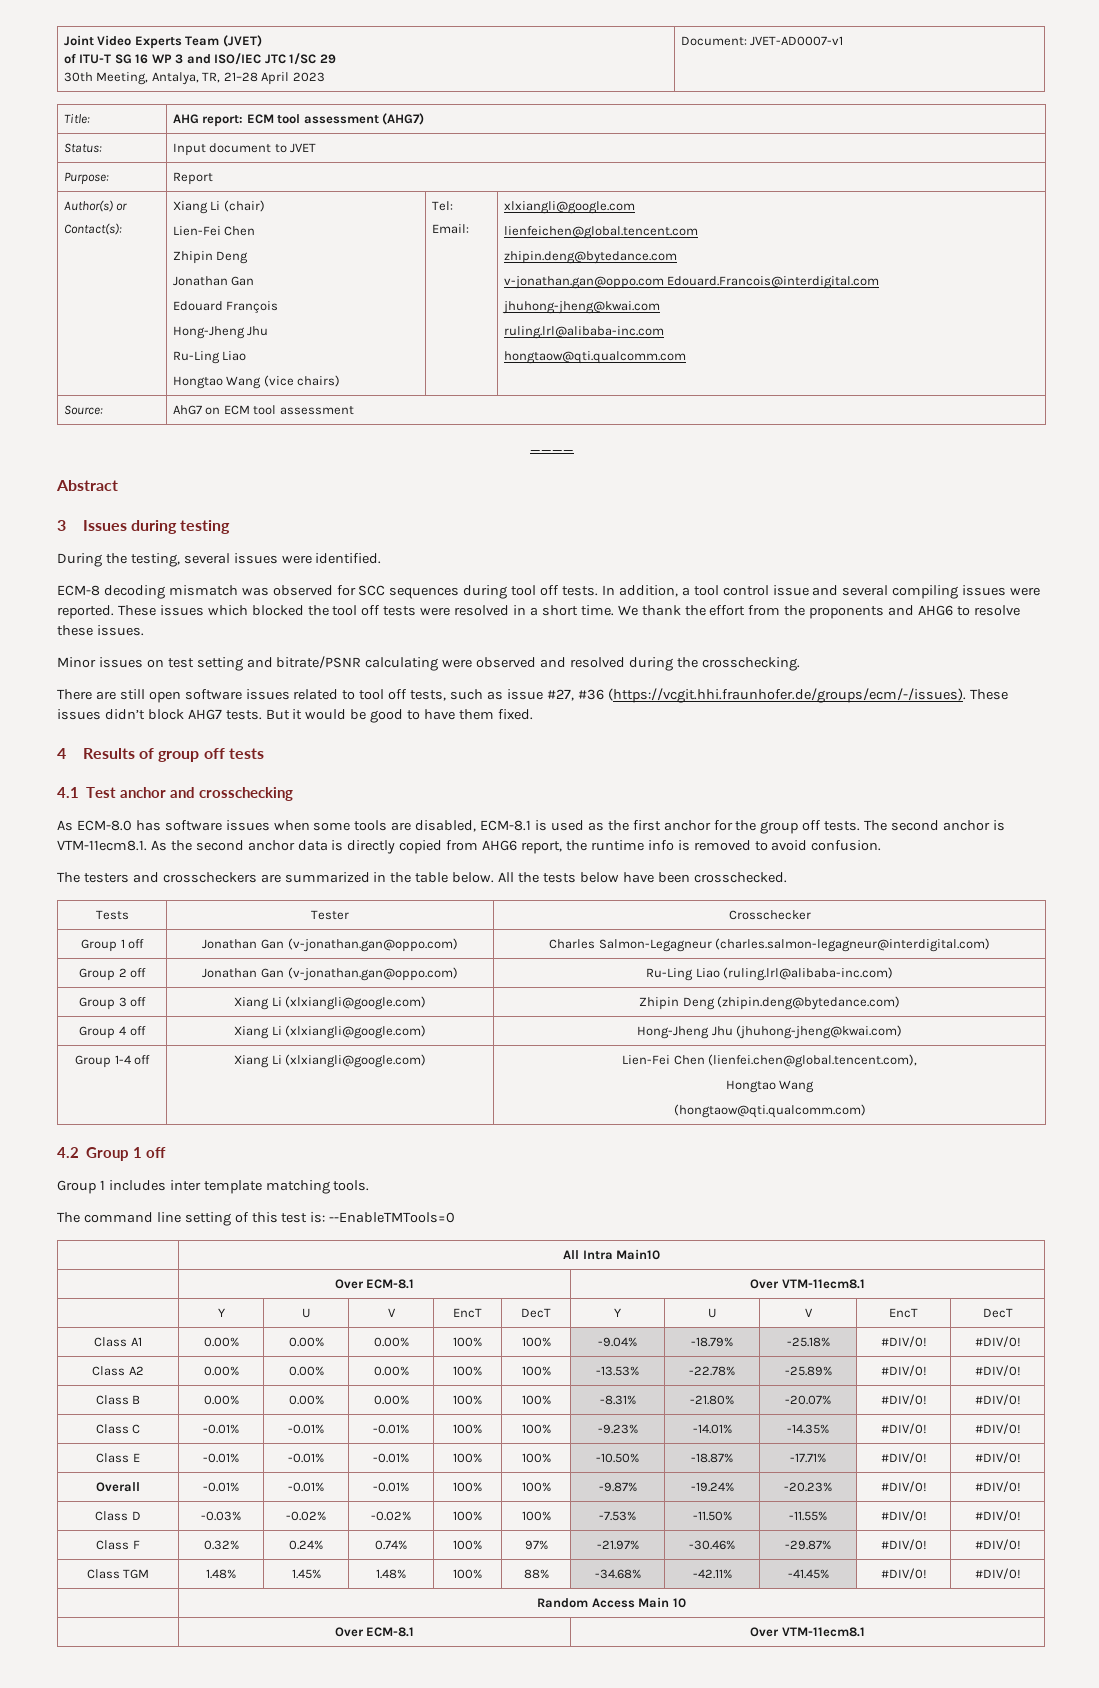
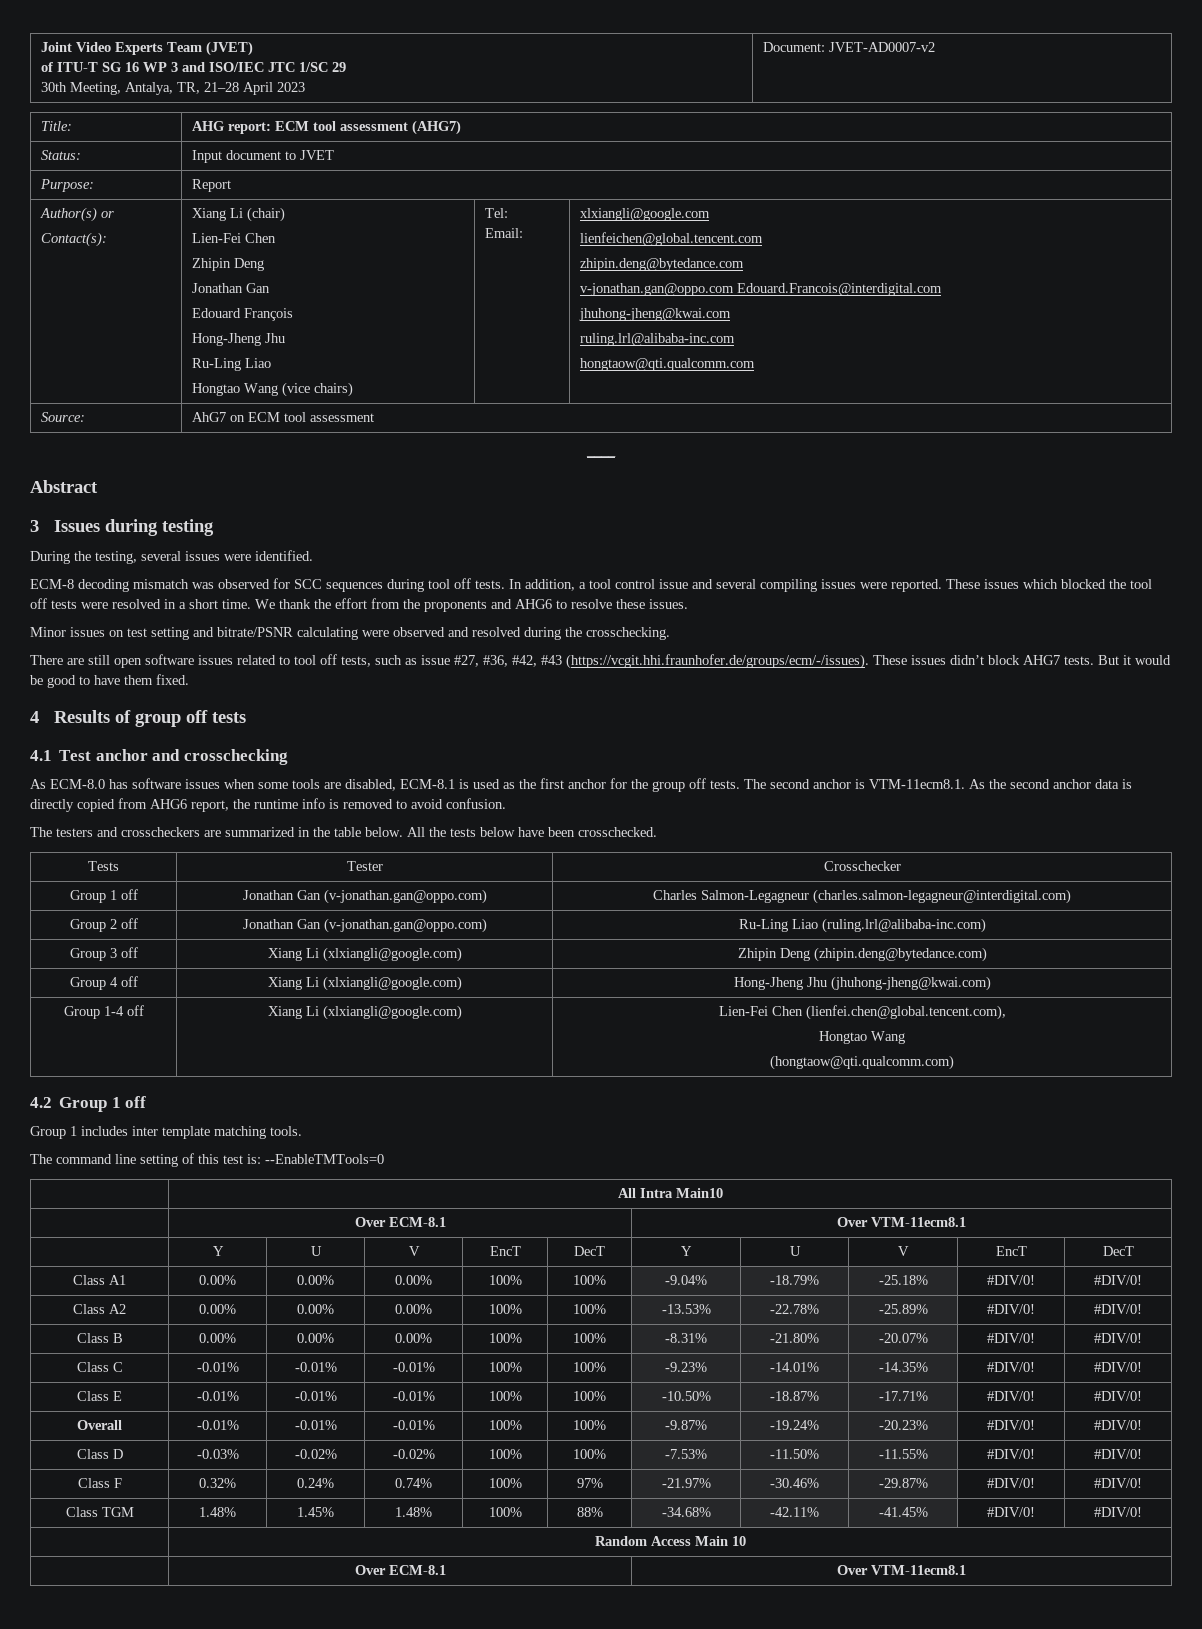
  Joint Video Experts Team (JVET)
  of ITU-T SG 16 WP 3 and ISO/IEC JTC 1/SC 29
- 30th Meeting, Antalya, TR, 21–28 April 2023 | Document: JVET-AD0007-v1
+ 30th Meeting, Antalya, TR, 21–28 April 2023 | Document: JVET-AD0007-v2
- There are still open software issues related to tool off tests, such as issue #27, #36 (https://vcgit.hhi.fraunhofer.de/groups/ecm/-/issues). These issues didn’t block AHG7 tests.
+ There are still open software issues related to tool off tests, such as issue #27, #36, #42, #43 (https://vcgit.hhi.fraunhofer.de/groups/ecm/-/issues). These issues didn’t block AHG7 tests.

